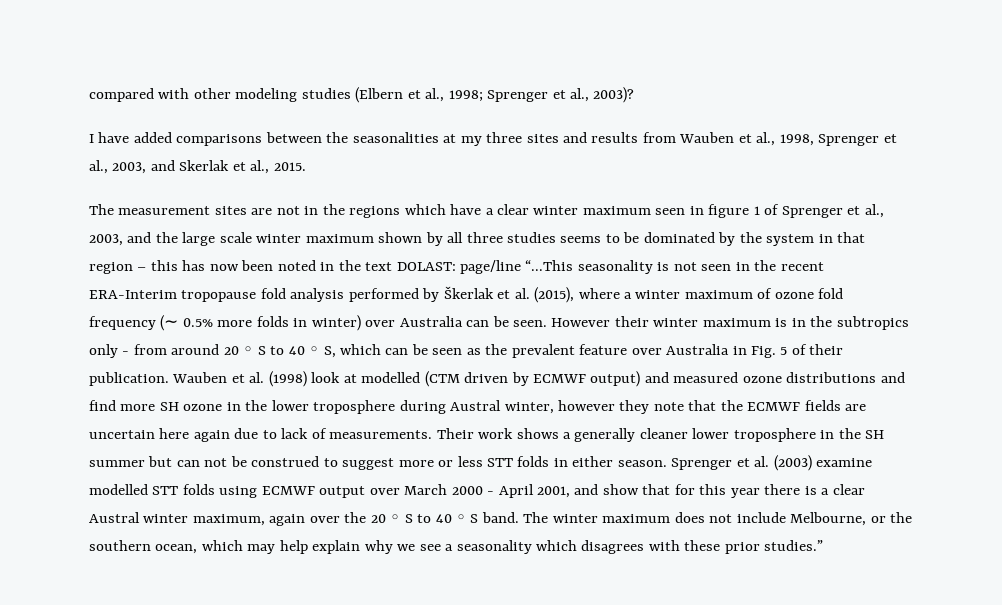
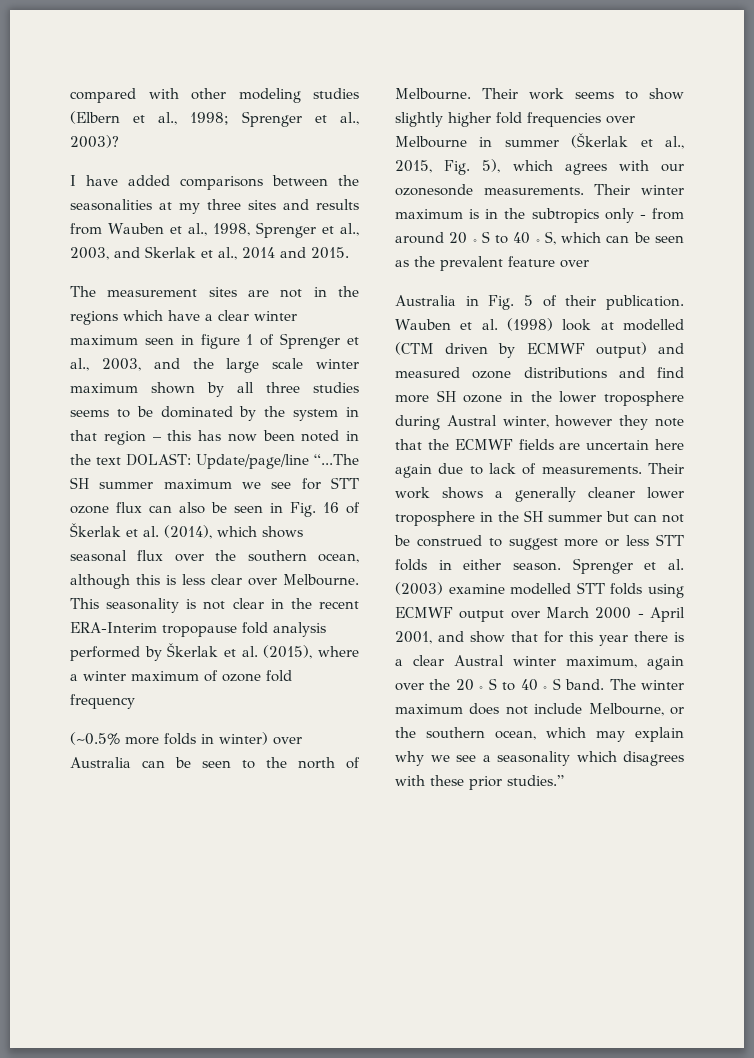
- I have added comparisons between the seasonalities at my three sites and results from Wauben et al., 1998, Sprenger et al., 2003, and Skerlak et al., 2015.
+ I have added comparisons between the seasonalities at my three sites and results from Wauben et al., 1998, Sprenger et al., 2003, and Skerlak et al., 2014 and 2015.
- page/line “...This seasonality is not seen in the recent ERA-Interim tropopause fold analysis performed by Škerlak et al. (2015), where a winter maximum of ozone fold frequency (∼ 0.5% more folds in winter) over Australia can be seen. However their winter maximum is in the subtropics only - from around 20 ◦ S to 40 ◦ S, which can be seen as the prevalent feature over Australia in Fig. 5 of their publication.
+ Update/page/line “...The SH summer maximum we see for STT ozone flux can also be seen in Fig. 16 of Škerlak et al. (2014), which shows seasonal flux over the southern ocean, although this is less clear over Melbourne. This seasonality is not clear in the recent ERA-Interim tropopause fold analysis performed by Škerlak et al. (2015), where a winter maximum of ozone fold frequency
+ (~0.5% more folds in winter) over Australia can be seen to the north of Melbourne. Their work seems to show slightly higher fold frequencies over Melbourne in summer (Škerlak et al., 2015, Fig. 5), which agrees with our ozonesonde measurements. Their winter maximum is in the subtropics only - from around 20 ◦ S to 40 ◦ S, which can be seen as the prevalent feature over
+ Australia in Fig. 5 of their publication.
- The winter maximum does not include Melbourne, or the southern ocean, which may help explain why we see a seasonality which disagrees with these prior studies.”
+ The winter maximum does not include Melbourne, or the southern ocean, which may explain why we see a seasonality which disagrees with these prior studies.”

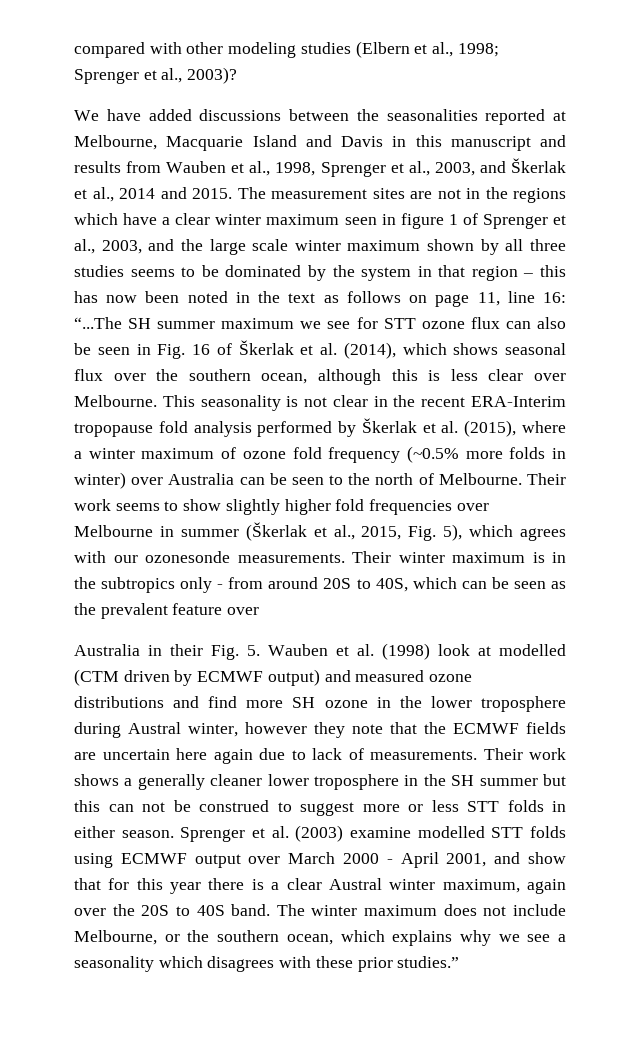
- I have added comparisons between the seasonalities at my three sites and results from Wauben et al., 1998, Sprenger et al., 2003, and Skerlak et al., 2014 and 2015.
- The measurement sites are not in the regions which have a clear winter maximum seen in figure 1 of Sprenger et al., 2003, and the large scale winter maximum shown by all three studies seems to be dominated by the system in that region – this has now been noted in the text DOLAST: Update/page/line “...The SH summer maximum we see for STT ozone flux can also be seen in Fig. 16 of Škerlak et al. (2014), which shows seasonal flux over the southern ocean, although this is less clear over Melbourne.
+ We have added discussions between the seasonalities reported at Melbourne, Macquarie Island and Davis in this manuscript and results from Wauben et al., 1998, Sprenger et al., 2003, and Škerlak et al., 2014 and 2015. The measurement sites are not in the regions which have a clear winter maximum seen in figure 1 of Sprenger et al., 2003, and the large scale winter maximum shown by all three studies seems to be dominated by the system in that region – this has now been noted in the text as follows on page 11, line 16: “...The SH summer maximum we see for STT ozone flux can also be seen in Fig. 16 of Škerlak et al. (2014), which shows seasonal flux over the southern ocean, although this is less clear over Melbourne.
- This seasonality is not clear in the recent ERA-Interim tropopause fold analysis performed by Škerlak et al. (2015), where a winter maximum of ozone fold frequency
- (~0.5% more folds in winter) over Australia can be seen to the north of Melbourne.
+ This seasonality is not clear in the recent ERA-Interim tropopause fold analysis performed by Škerlak et al. (2015), where a winter maximum of ozone fold frequency (~0.5% more folds in winter) over Australia can be seen to the north of Melbourne.
- Their winter maximum is in the subtropics only - from around 20 ◦ S to 40 ◦ S, which can be seen as the prevalent feature over
+ Their winter maximum is in the subtropics only - from around 20S to 40S, which can be seen as the prevalent feature over
- Australia in Fig. 5 of their publication. Wauben et al. (1998) look at modelled (CTM driven by ECMWF output) and measured ozone distributions and find more SH ozone in the lower troposphere during Austral winter, however they note that the ECMWF fields are uncertain here again due to lack of measurements.
+ Australia in their Fig. 5. Wauben et al. (1998) look at modelled (CTM driven by ECMWF output) and measured ozone distributions and find more SH ozone in the lower troposphere during Austral winter, however they note that the ECMWF fields are uncertain here again due to lack of measurements.
- Their work shows a generally cleaner lower troposphere in the SH summer but can not be construed to suggest more or less STT folds in either season.
+ Their work shows a generally cleaner lower troposphere in the SH summer but this can not be construed to suggest more or less STT folds in either season.
- Sprenger et al. (2003) examine modelled STT folds using ECMWF output over March 2000 - April 2001, and show that for this year there is a clear Austral winter maximum, again over the 20 ◦ S to 40 ◦ S band.
+ Sprenger et al. (2003) examine modelled STT folds using ECMWF output over March 2000 - April 2001, and show that for this year there is a clear Austral winter maximum, again over the 20S to 40S band.
- The winter maximum does not include Melbourne, or the southern ocean, which may explain why we see a seasonality which disagrees with these prior studies.”
+ The winter maximum does not include Melbourne, or the southern ocean, which explains why we see a seasonality which disagrees with these prior studies.”

